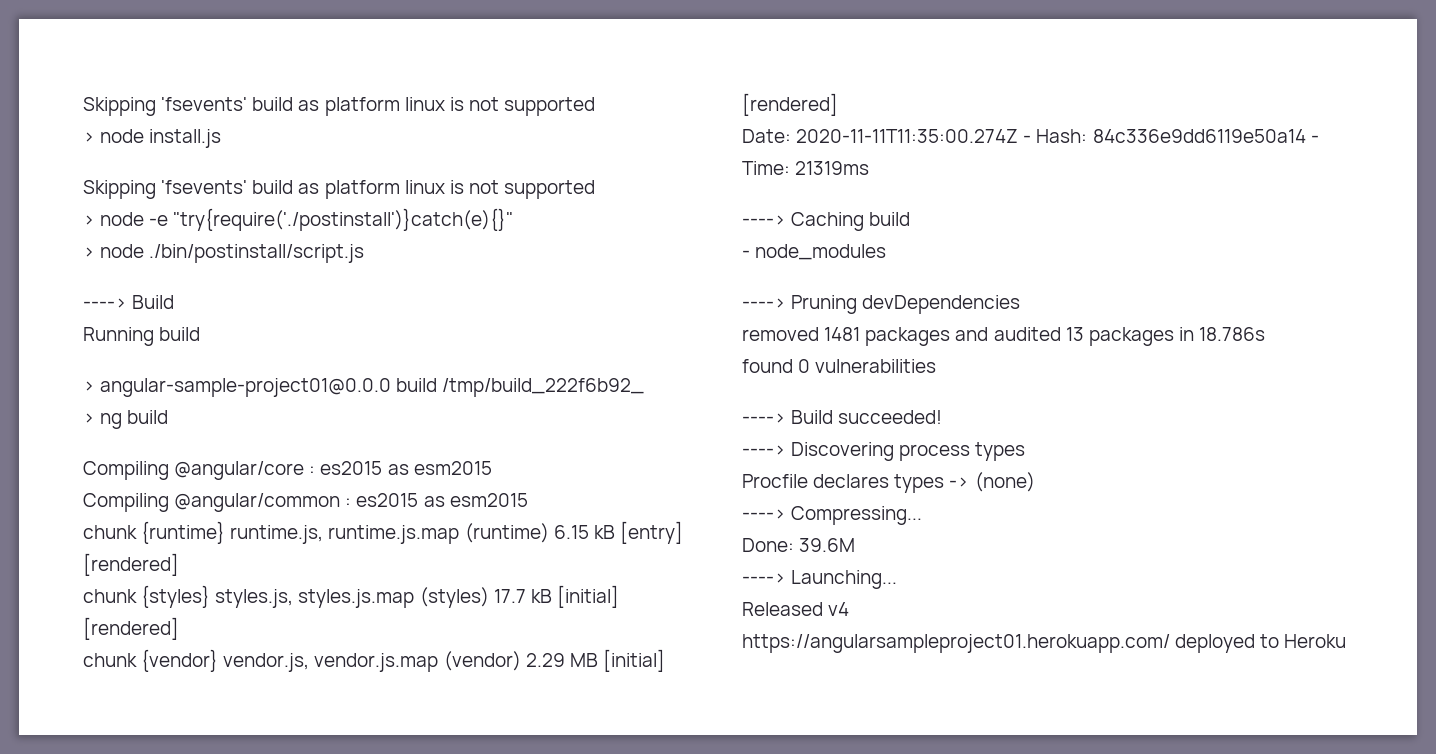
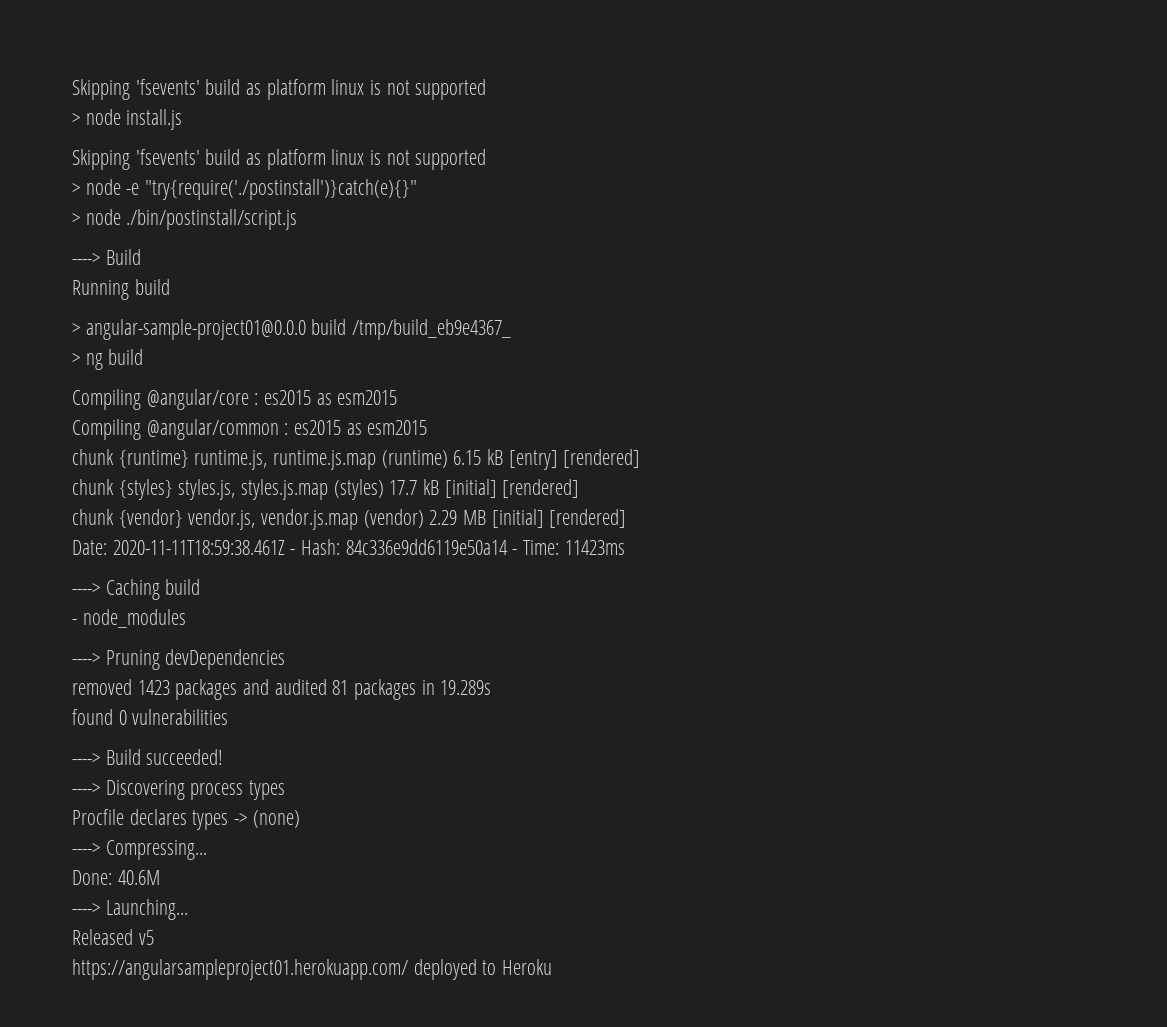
- > angular-sample-project01@0.0.0 build /tmp/build_222f6b92_
+ > angular-sample-project01@0.0.0 build /tmp/build_eb9e4367_
- Date: 2020-11-11T11:35:00.274Z - Hash: 84c336e9dd6119e50a14 - Time: 21319ms
+ Date: 2020-11-11T18:59:38.461Z - Hash: 84c336e9dd6119e50a14 - Time: 11423ms
- removed 1481 packages and audited 13 packages in 18.786s
+ removed 1423 packages and audited 81 packages in 19.289s
- Done: 39.6M
+ Done: 40.6M
- Released v4
+ Released v5

